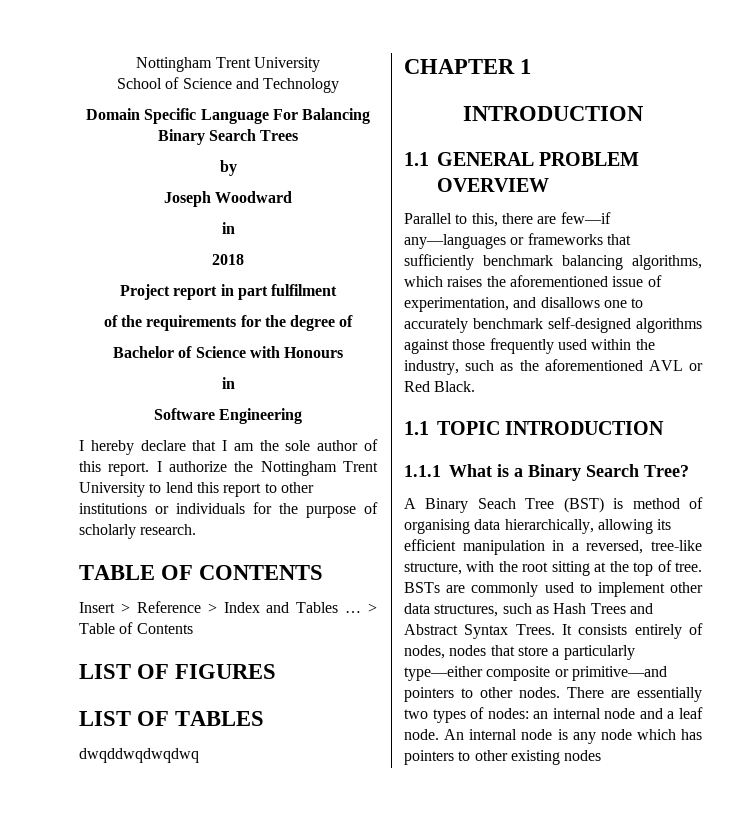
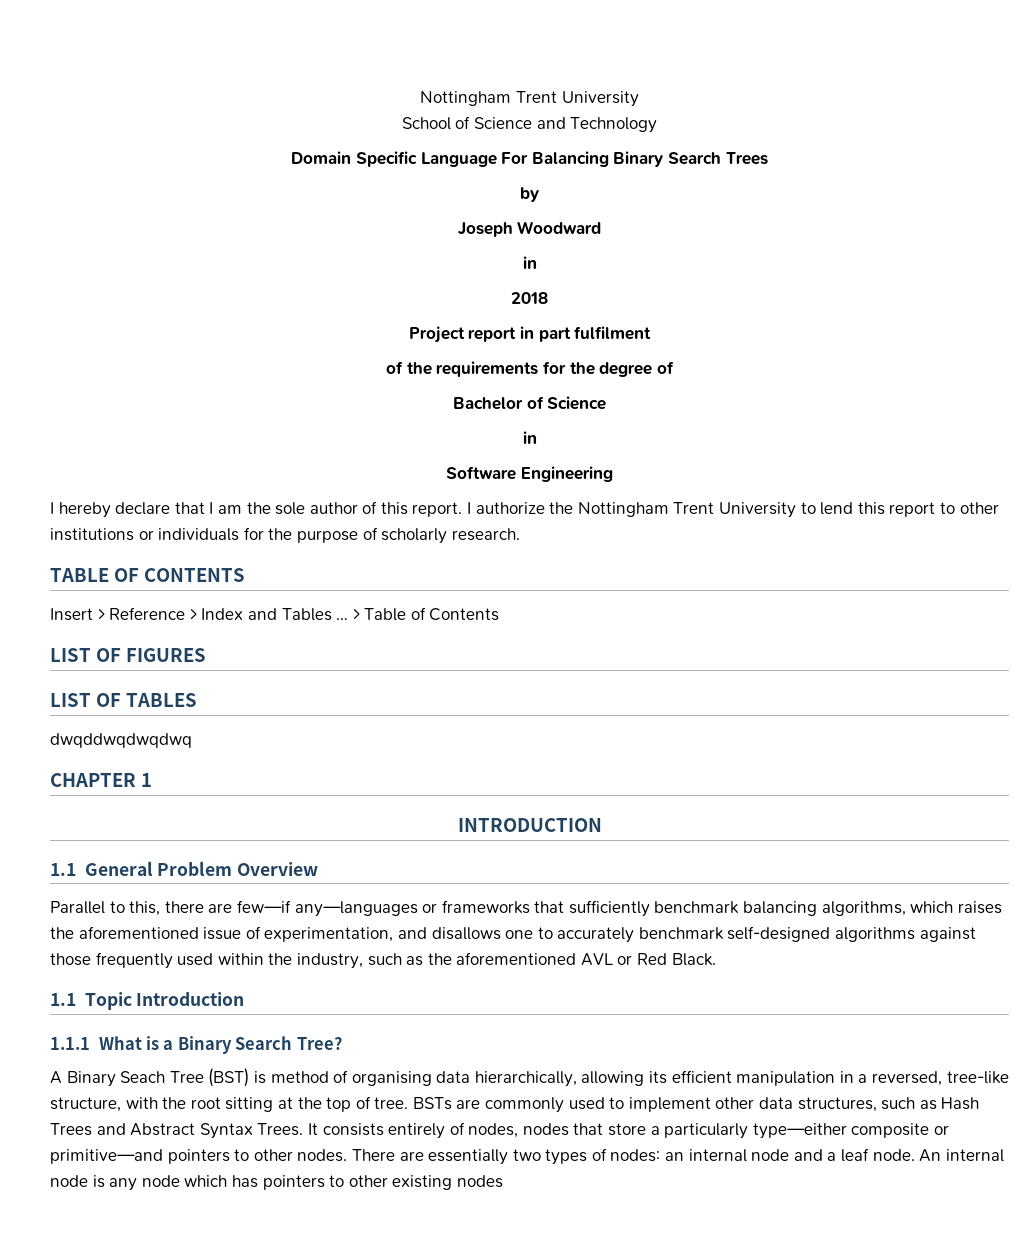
- Bachelor of Science with Honours
+ Bachelor of Science
- 1.1 GENERAL PROBLEM OVERVIEW
+ 1.1 General Problem Overview
- 1.1 TOPIC INTRODUCTION
+ 1.1 Topic Introduction

